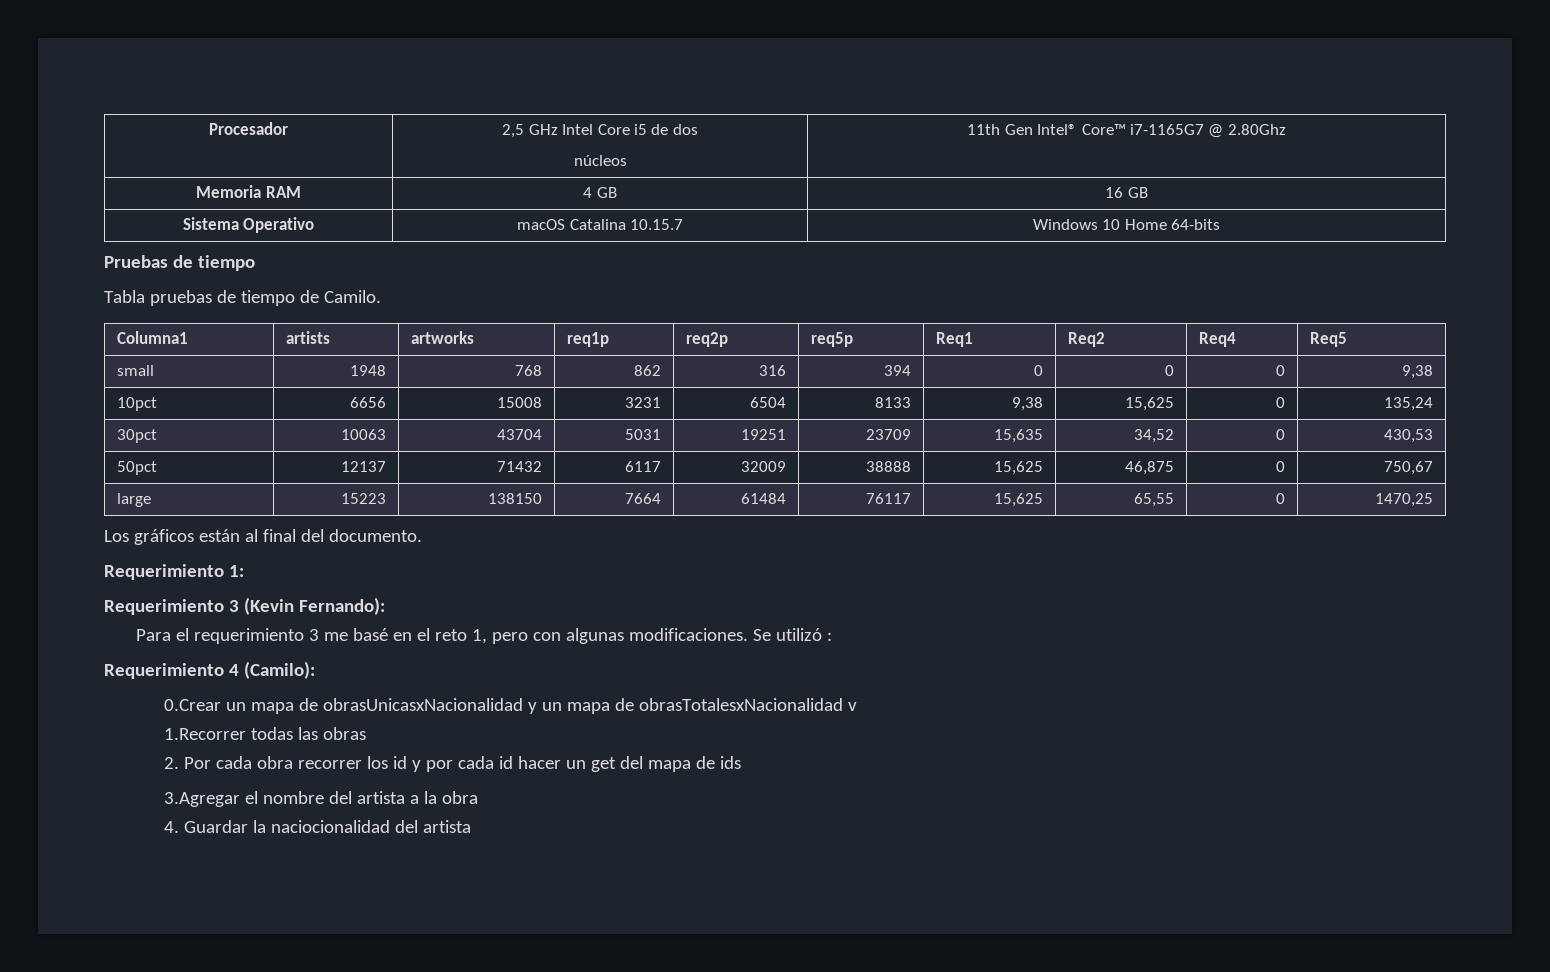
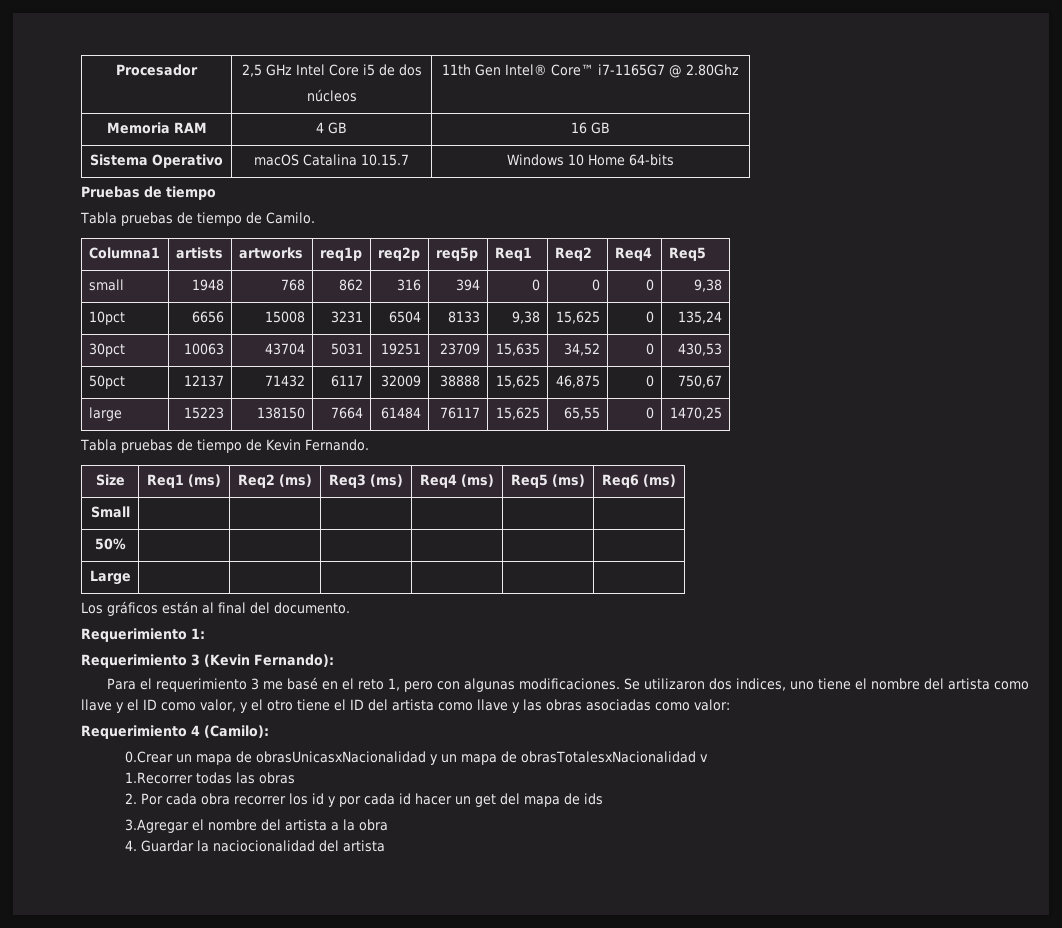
+ Tabla pruebas de tiempo de Kevin Fernando.
+ Size | Req1 (ms) | Req2 (ms) | Req3 (ms) | Req4 (ms) | Req5 (ms) | Req6 (ms)
+ Small | | | | | |
+ 50% | | | | | |
+ Large | | | | | |
- Se utilizó :
+ Se utilizaron dos indices, uno tiene el nombre del artista como llave y el ID como valor, y el otro tiene el ID del artista como llave y las obras asociadas como valor:

